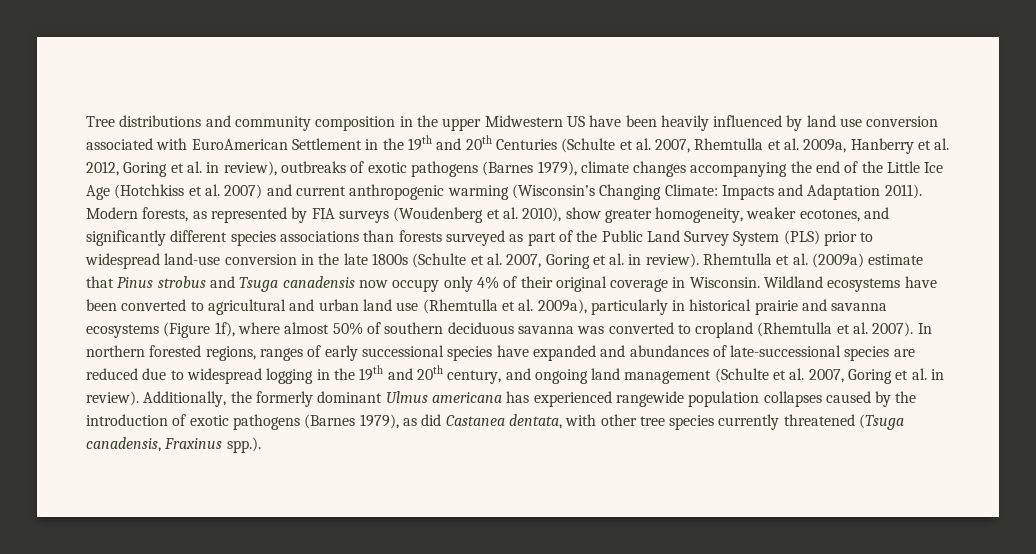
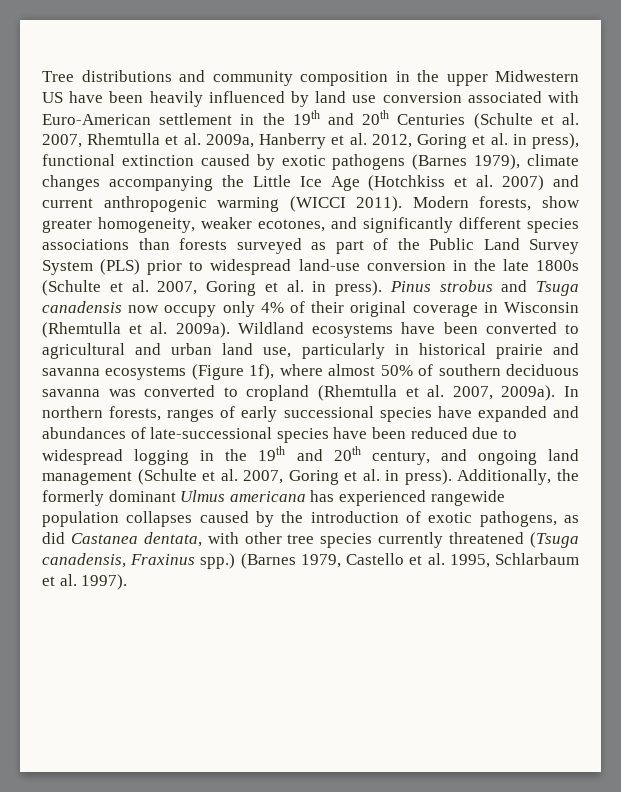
- Tree distributions and community composition in the upper Midwestern US have been heavily influenced by land use conversion associated with EuroAmerican Settlement in the 19th and 20th Centuries (Schulte et al. 2007, Rhemtulla et al. 2009a, Hanberry et al. 2012, Goring et al. in review), outbreaks of exotic pathogens (Barnes 1979), climate changes accompanying the end of the Little Ice Age (Hotchkiss et al. 2007) and current anthropogenic warming (Wisconsin’s Changing Climate: Impacts and Adaptation 2011). Modern forests, as represented by FIA surveys (Woudenberg et al. 2010), show greater homogeneity, weaker ecotones, and significantly different species associations than forests surveyed as part of the Public Land Survey System (PLS) prior to widespread land-use conversion in the late 1800s (Schulte et al. 2007, Goring et al. in review). Rhemtulla et al. (2009a) estimate that Pinus strobus and Tsuga canadensis now occupy only 4% of their original coverage in Wisconsin.
+ Tree distributions and community composition in the upper Midwestern US have been heavily influenced by land use conversion associated with Euro-American settlement in the 19th and 20th Centuries (Schulte et al. 2007, Rhemtulla et al. 2009a, Hanberry et al. 2012, Goring et al. in press), functional extinction caused by exotic pathogens (Barnes 1979), climate changes accompanying the Little Ice Age (Hotchkiss et al. 2007) and current anthropogenic warming (WICCI 2011). Modern forests, show greater homogeneity, weaker ecotones, and significantly different species associations than forests surveyed as part of the Public Land Survey System (PLS) prior to widespread land-use conversion in the late 1800s (Schulte et al. 2007, Goring et al. in press). Pinus strobus and Tsuga canadensis now occupy only 4% of their original coverage in Wisconsin (Rhemtulla et al. 2009a).
- Wildland ecosystems have been converted to agricultural and urban land use (Rhemtulla et al. 2009a), particularly in historical prairie and savanna ecosystems (Figure 1f), where almost 50% of southern deciduous savanna was converted to cropland (Rhemtulla et al. 2007). In northern forested regions, ranges of early successional species have expanded and abundances of late-successional species are reduced due to widespread logging in the 19th and 20th century, and ongoing land management (Schulte et al. 2007, Goring et al. in review).
+ Wildland ecosystems have been converted to agricultural and urban land use, particularly in historical prairie and savanna ecosystems (Figure 1f), where almost 50% of southern deciduous savanna was converted to cropland (Rhemtulla et al. 2007, 2009a). In northern forests, ranges of early successional species have expanded and abundances of late-successional species have been reduced due to widespread logging in the 19th and 20th century, and ongoing land management (Schulte et al. 2007, Goring et al. in press).
- Additionally, the formerly dominant Ulmus americana has experienced rangewide population collapses caused by the introduction of exotic pathogens (Barnes 1979), as did Castanea dentata, with other tree species currently threatened (Tsuga canadensis, Fraxinus spp.).
+ Additionally, the formerly dominant Ulmus americana has experienced rangewide population collapses caused by the introduction of exotic pathogens, as did Castanea dentata, with other tree species currently threatened (Tsuga canadensis, Fraxinus spp.) (Barnes 1979, Castello et al. 1995, Schlarbaum et al. 1997).

